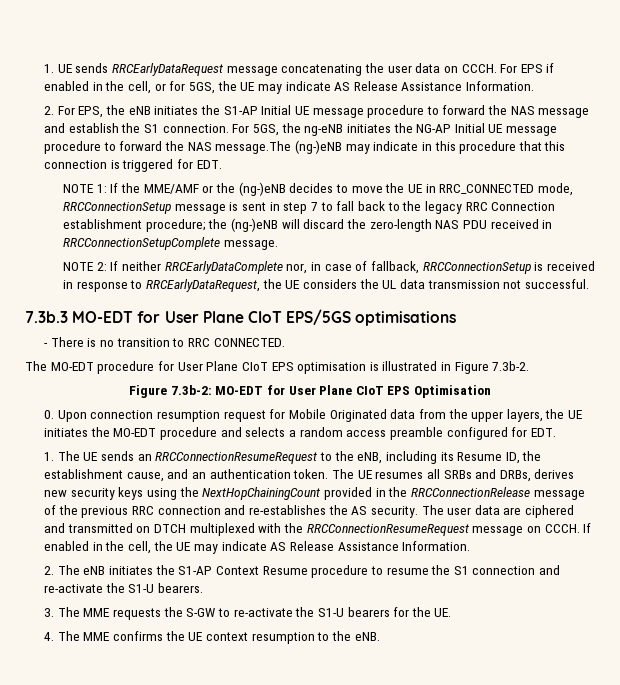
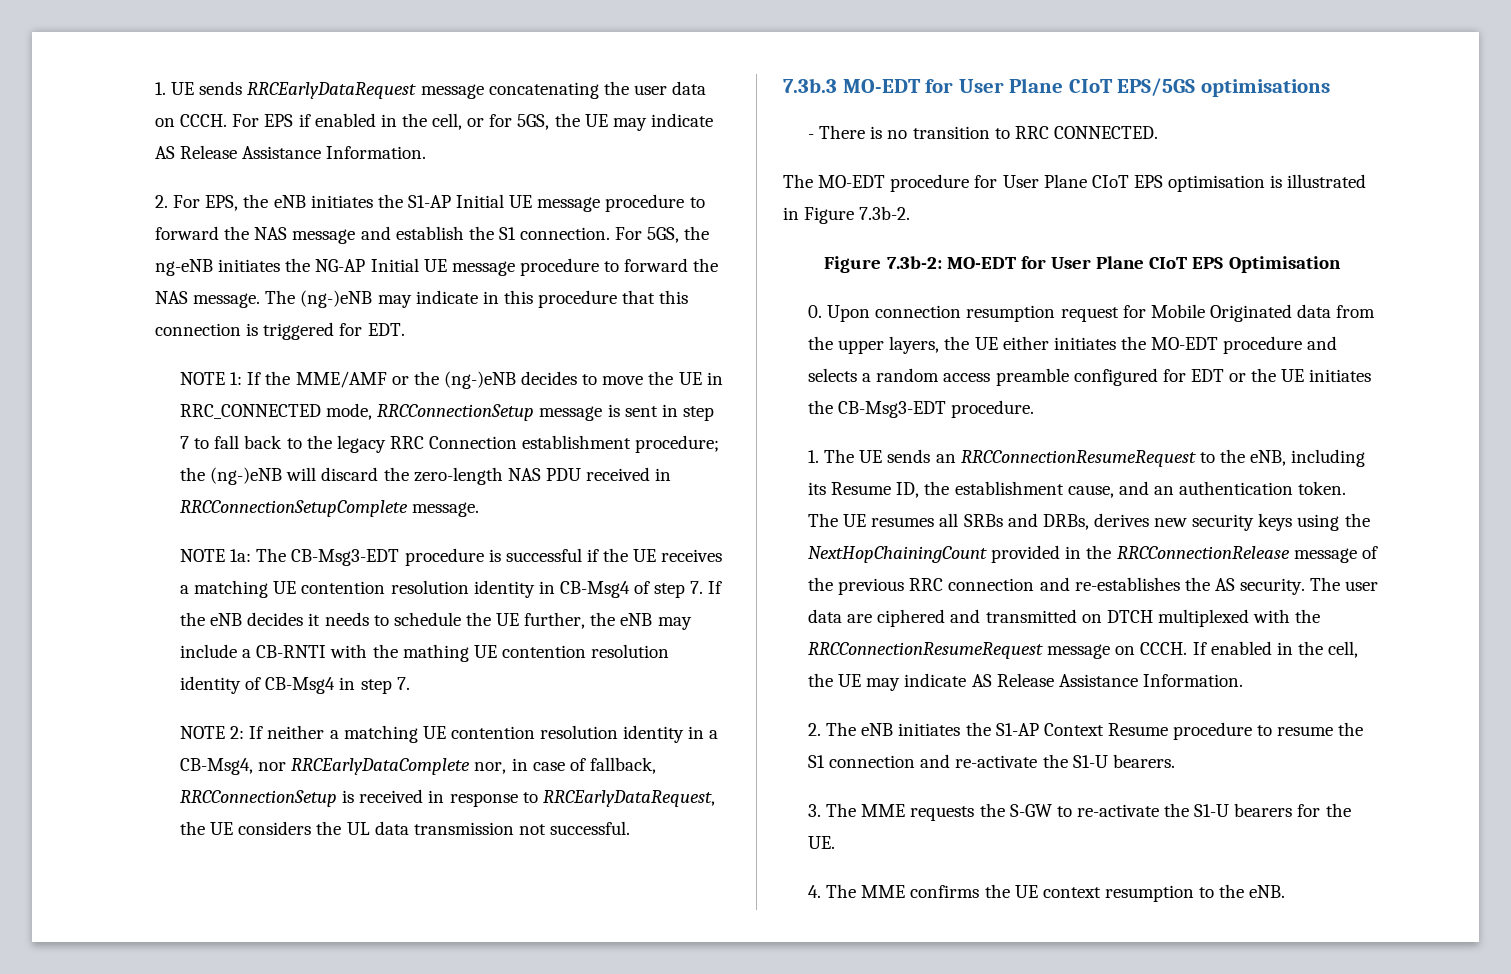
- For 5GS, the ng-eNB initiates the NG-AP Initial UE message procedure to forward the NAS message.The (ng-)eNB may indicate in this procedure that this connection is triggered for EDT.
+ For 5GS, the ng-eNB initiates the NG-AP Initial UE message procedure to forward the NAS message. The (ng-)eNB may indicate in this procedure that this connection is triggered for EDT.
- NOTE 2: If neither RRCEarlyDataComplete nor, in case of fallback, RRCConnectionSetup is received in response to RRCEarlyDataRequest, the UE considers the UL data transmission not successful.
+ NOTE 1a: The CB-Msg3-EDT procedure is successful if the UE receives a matching UE contention resolution identity in CB-Msg4 of step 7. If the eNB decides it needs to schedule the UE further, the eNB may include a CB-RNTI with the mathing UE contention resolution identity of CB-Msg4 in step 7.
+ NOTE 2: If neither a matching UE contention resolution identity in a CB-Msg4, nor RRCEarlyDataComplete nor, in case of fallback, RRCConnectionSetup is received in response to RRCEarlyDataRequest, the UE considers the UL data transmission not successful.
- 0. Upon connection resumption request for Mobile Originated data from the upper layers, the UE initiates the MO-EDT procedure and selects a random access preamble configured for EDT.
+ 0. Upon connection resumption request for Mobile Originated data from the upper layers, the UE either initiates the MO-EDT procedure and selects a random access preamble configured for EDT or the UE initiates the CB-Msg3-EDT procedure.

